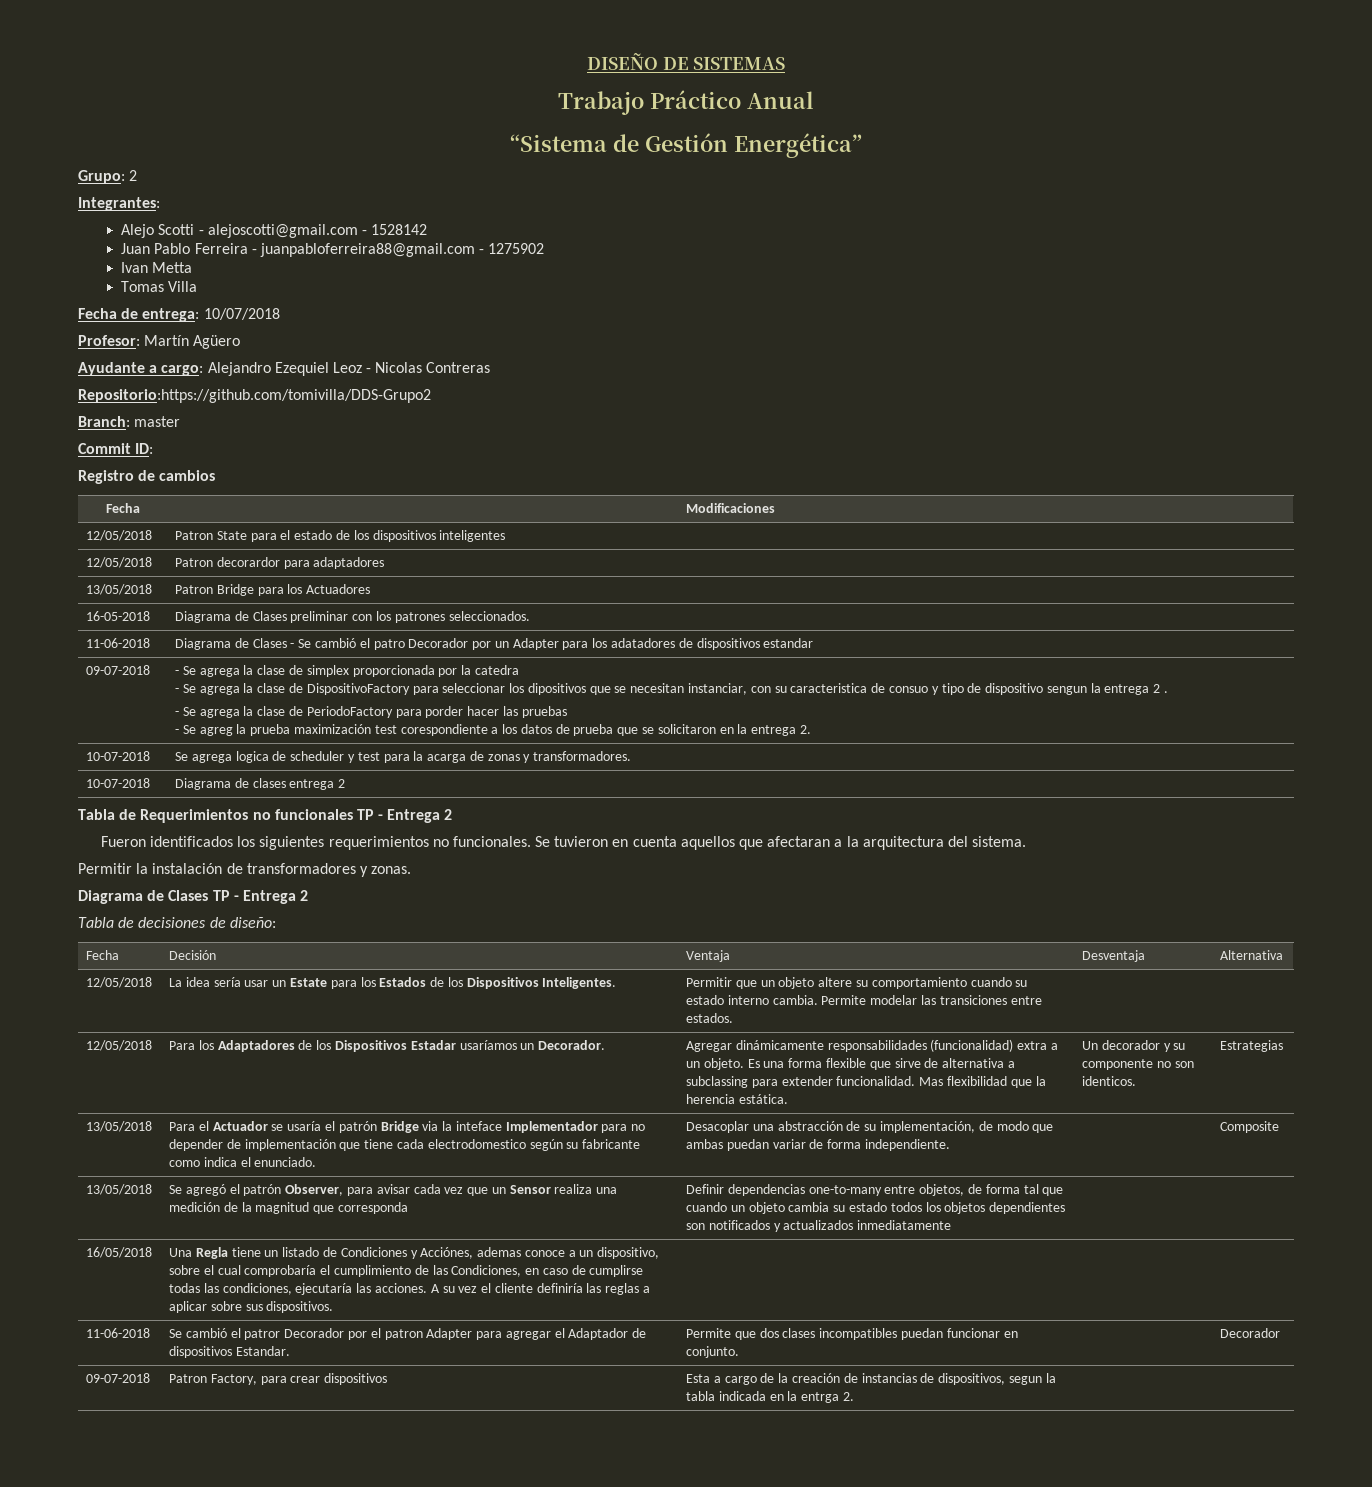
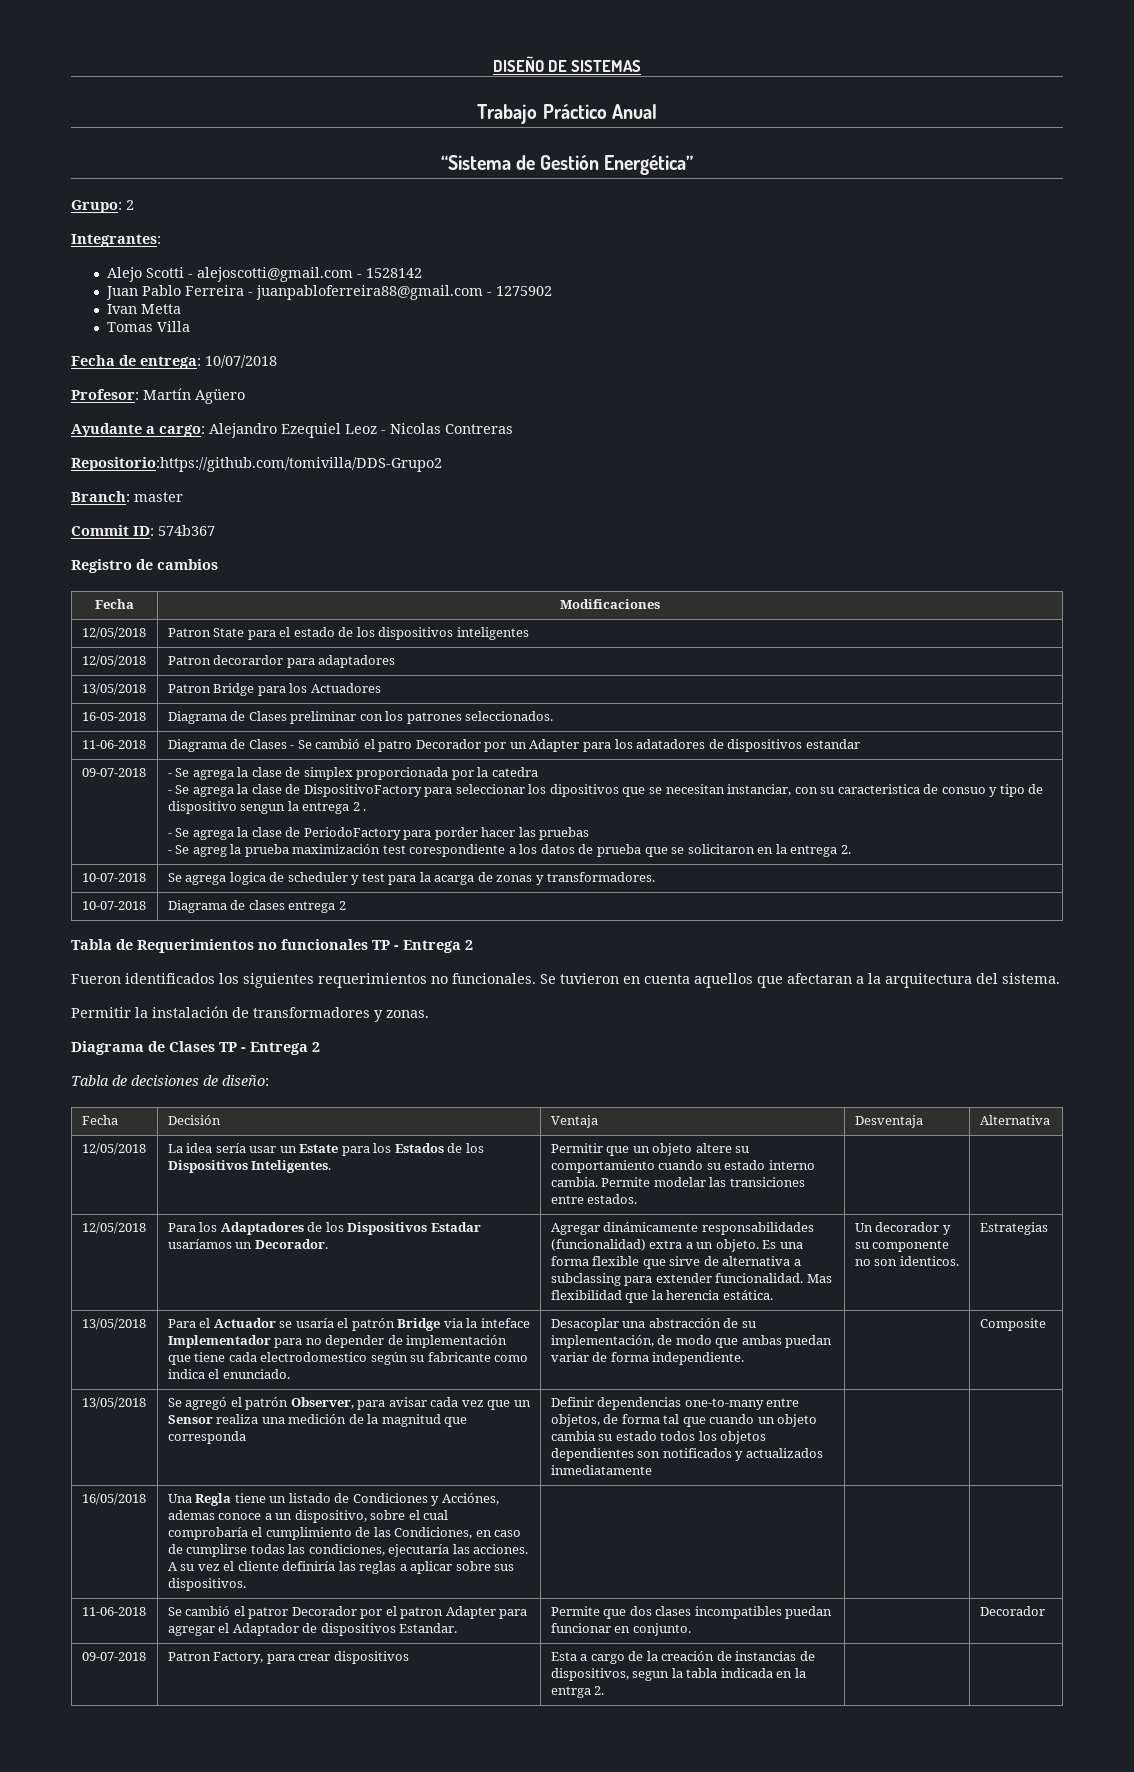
- Commit ID:
+ Commit ID: 574b367

